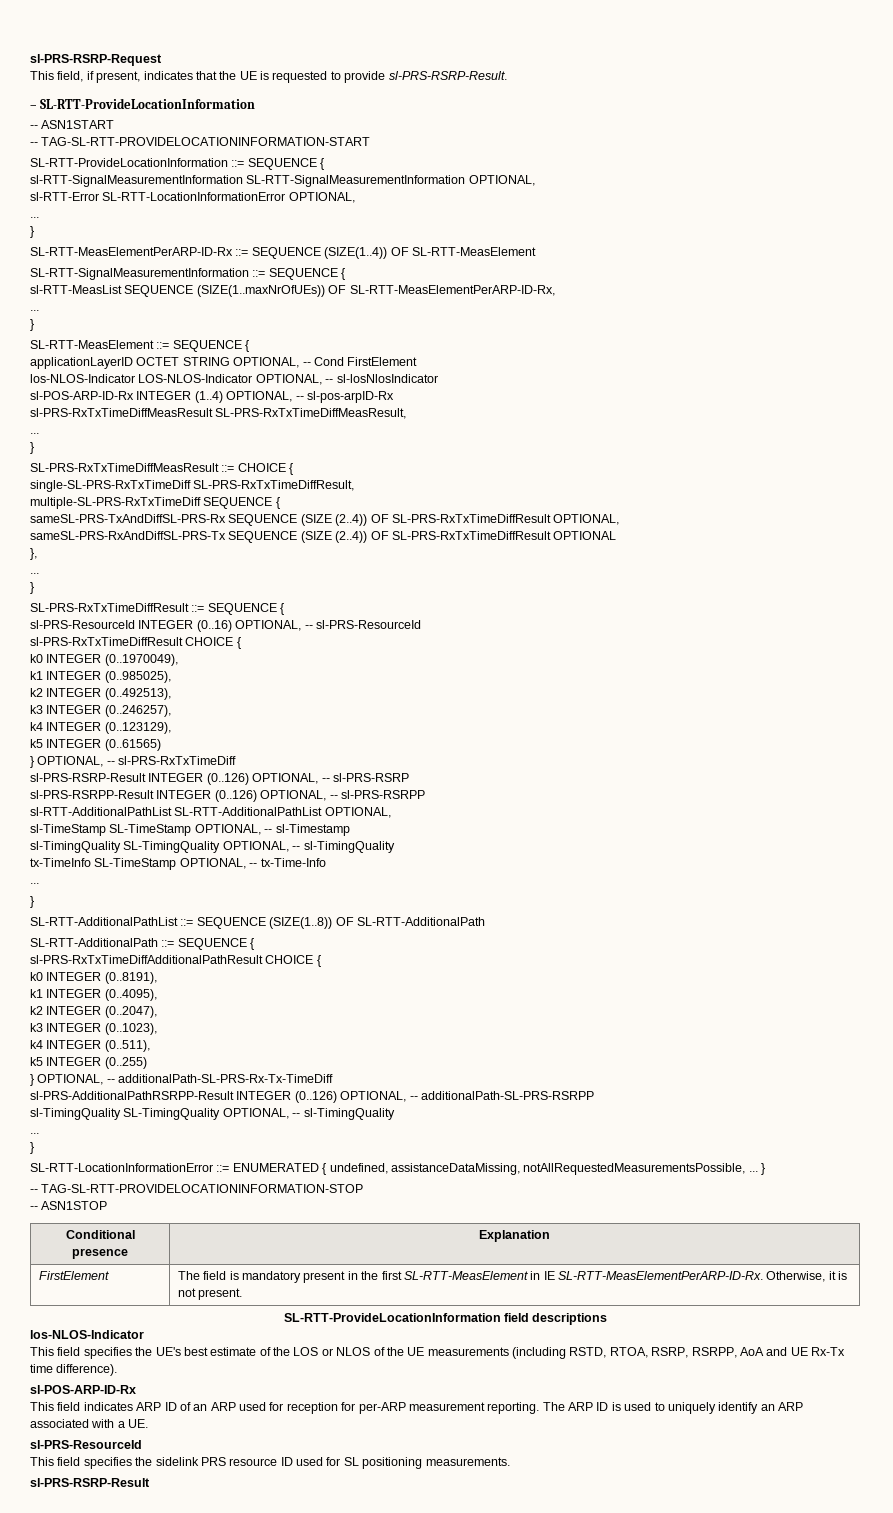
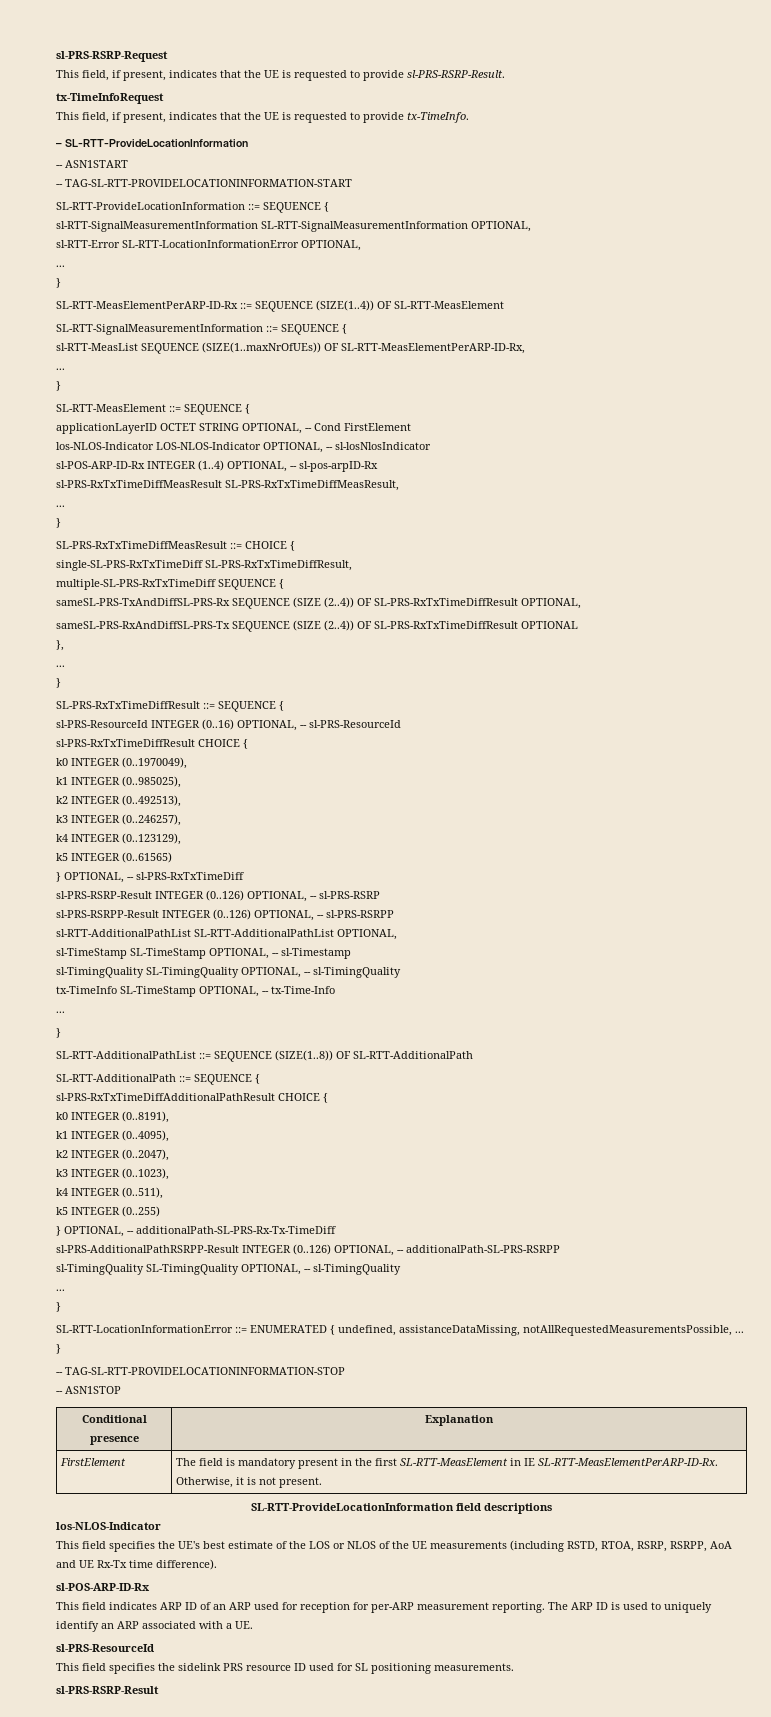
+ tx-TimeInfoRequest
+ This field, if present, indicates that the UE is requested to provide tx-TimeInfo.

